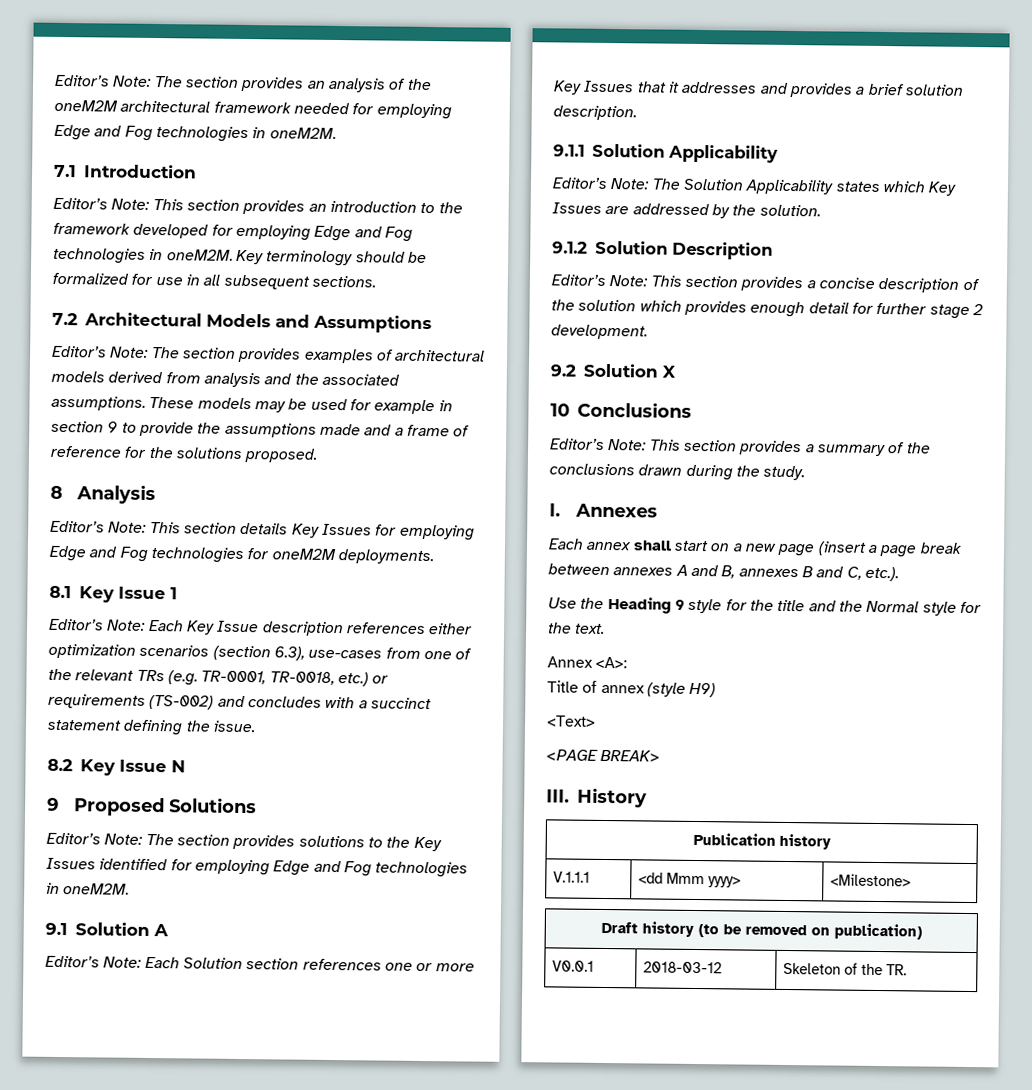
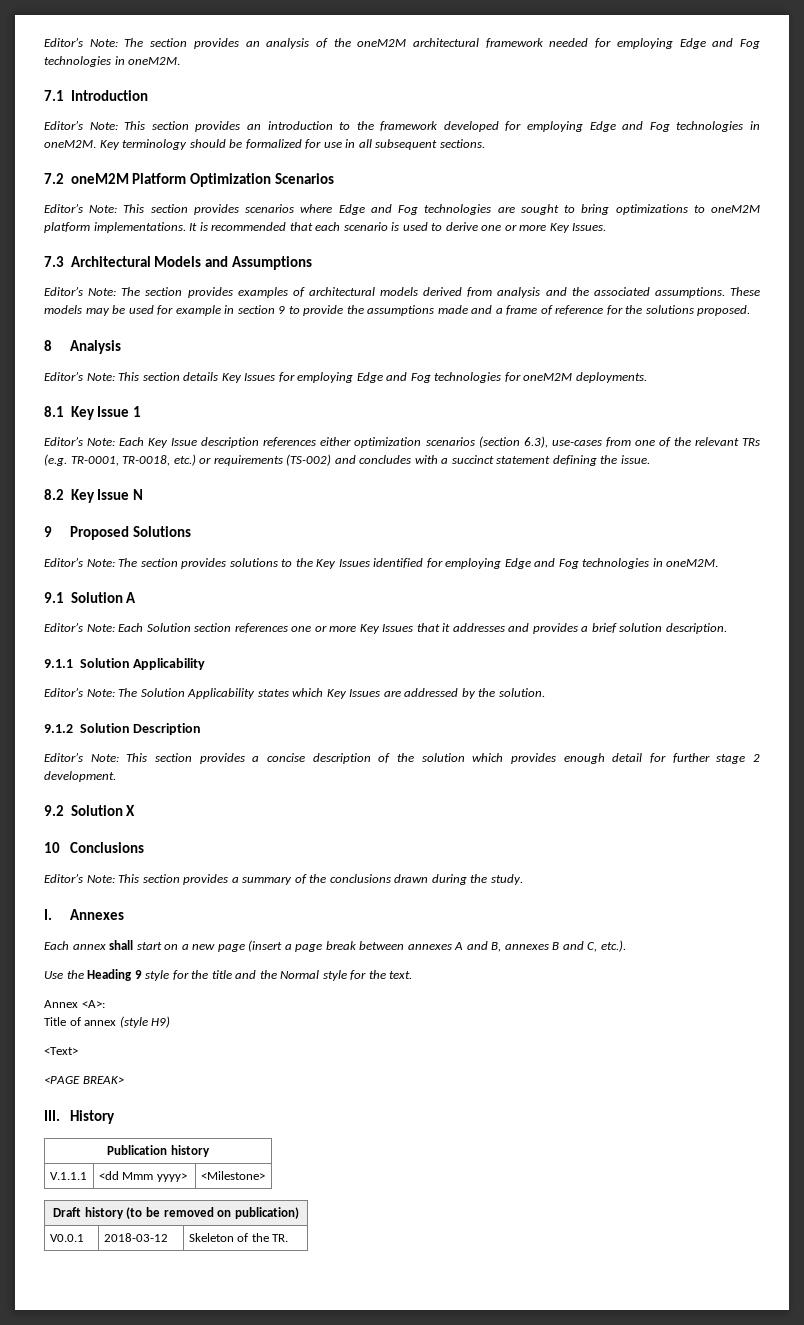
- 7.2 Architectural Models and Assumptions
+ 7.2 oneM2M Platform Optimization Scenarios
+ Editor’s Note: This section provides scenarios where Edge and Fog technologies are sought to bring optimizations to oneM2M platform implementations. It is recommended that each scenario is used to derive one or more Key Issues.
+ 7.3 Architectural Models and Assumptions

